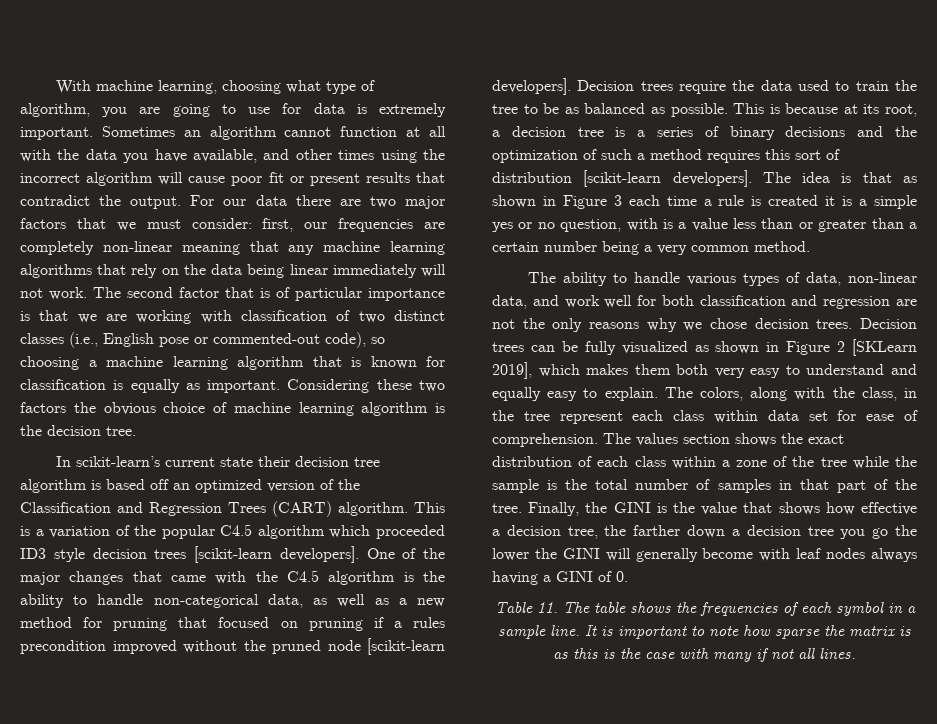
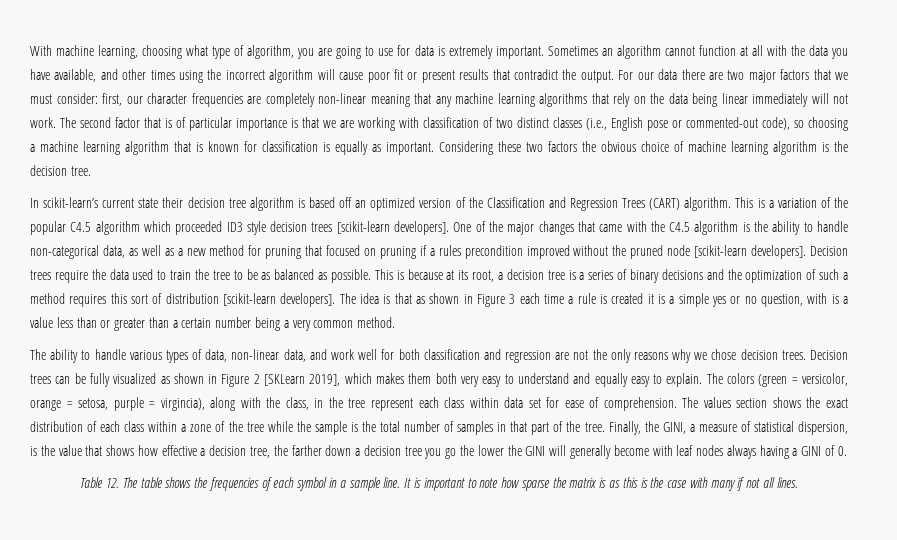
- For our data there are two major factors that we must consider: first, our frequencies are completely non-linear meaning that any machine learning algorithms that rely on the data being linear immediately will not work.
+ For our data there are two major factors that we must consider: first, our character frequencies are completely non-linear meaning that any machine learning algorithms that rely on the data being linear immediately will not work.
- The colors, along with the class, in the tree represent each class within data set for ease of comprehension.
+ The colors (green = versicolor, orange = setosa, purple = virgincia), along with the class, in the tree represent each class within data set for ease of comprehension.
- Finally, the GINI is the value that shows how effective a decision tree, the farther down a decision tree you go the lower the GINI will generally become with leaf nodes always having a GINI of 0.
+ Finally, the GINI, a measure of statistical dispersion, is the value that shows how effective a decision tree, the farther down a decision tree you go the lower the GINI will generally become with leaf nodes always having a GINI of 0.
- Table 11. The table shows the frequencies of each symbol in a sample line.
+ Table 12. The table shows the frequencies of each symbol in a sample line.

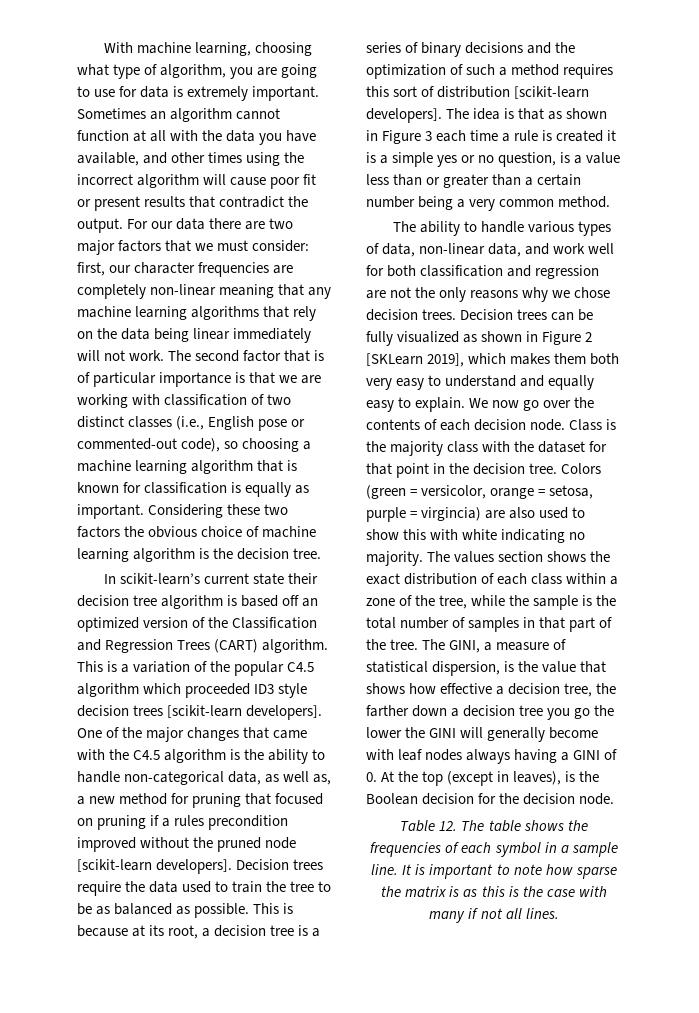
- One of the major changes that came with the C4.5 algorithm is the ability to handle non-categorical data, as well as a new method for pruning that focused on pruning if a rules precondition improved without the pruned node [scikit-learn developers].
+ One of the major changes that came with the C4.5 algorithm is the ability to handle non-categorical data, as well as, a new method for pruning that focused on pruning if a rules precondition improved without the pruned node [scikit-learn developers].
- The idea is that as shown in Figure 3 each time a rule is created it is a simple yes or no question, with is a value less than or greater than a certain number being a very common method.
+ The idea is that as shown in Figure 3 each time a rule is created it is a simple yes or no question, is a value less than or greater than a certain number being a very common method.
- The colors (green = versicolor, orange = setosa, purple = virgincia), along with the class, in the tree represent each class within data set for ease of comprehension.
+ We now go over the contents of each decision node. Class is the majority class with the dataset for that point in the decision tree. Colors (green = versicolor, orange = setosa, purple = virgincia) are also used to show this with white indicating no majority.
- The values section shows the exact distribution of each class within a zone of the tree while the sample is the total number of samples in that part of the tree.
+ The values section shows the exact distribution of each class within a zone of the tree, while the sample is the total number of samples in that part of the tree.
- Finally, the GINI, a measure of statistical dispersion, is the value that shows how effective a decision tree, the farther down a decision tree you go the lower the GINI will generally become with leaf nodes always having a GINI of 0.
+ The GINI, a measure of statistical dispersion, is the value that shows how effective a decision tree, the farther down a decision tree you go the lower the GINI will generally become with leaf nodes always having a GINI of 0. At the top (except in leaves), is the Boolean decision for the decision node.

